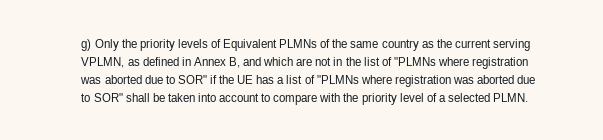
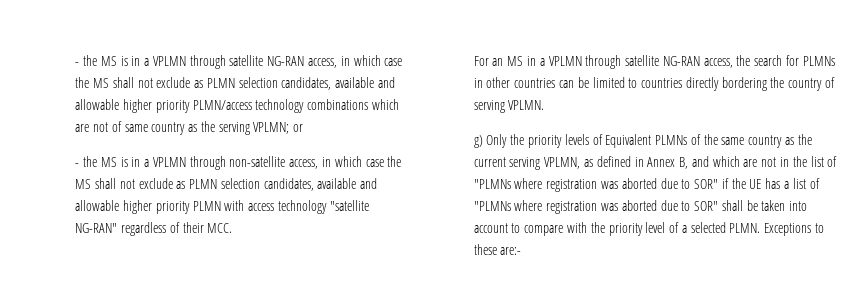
+ - the MS is in a VPLMN through satellite NG-RAN access, in which case the MS shall not exclude as PLMN selection candidates, available and allowable higher priority PLMN/access technology combinations which are not of same country as the serving VPLMN; or
+ - the MS is in a VPLMN through non-satellite access, in which case the MS shall not exclude as PLMN selection candidates, available and allowable higher priority PLMN with access technology "satellite NG-RAN" regardless of their MCC.
+ For an MS in a VPLMN through satellite NG-RAN access, the search for PLMNs in other countries can be limited to countries directly bordering the country of serving VPLMN.
+ Exceptions to these are:-

